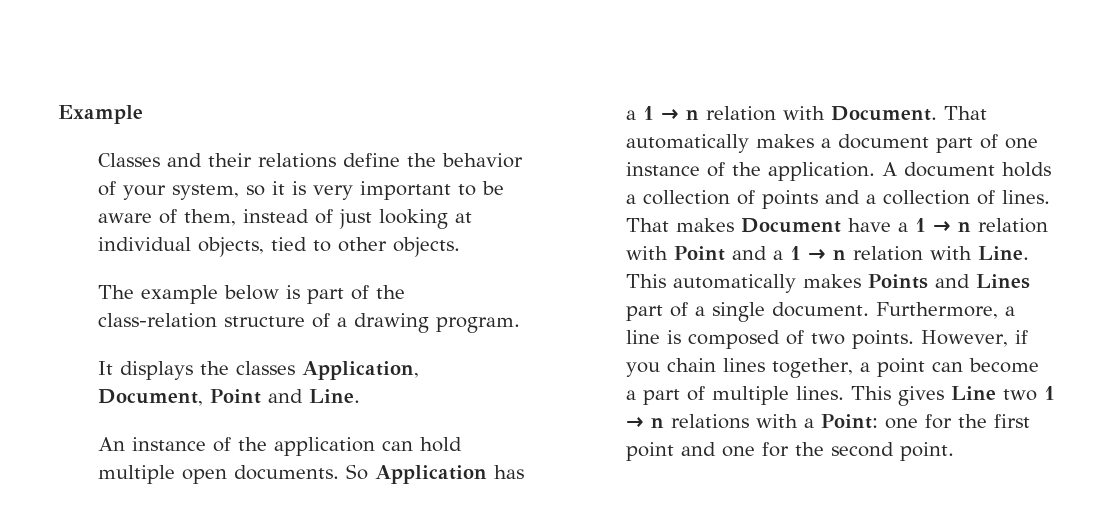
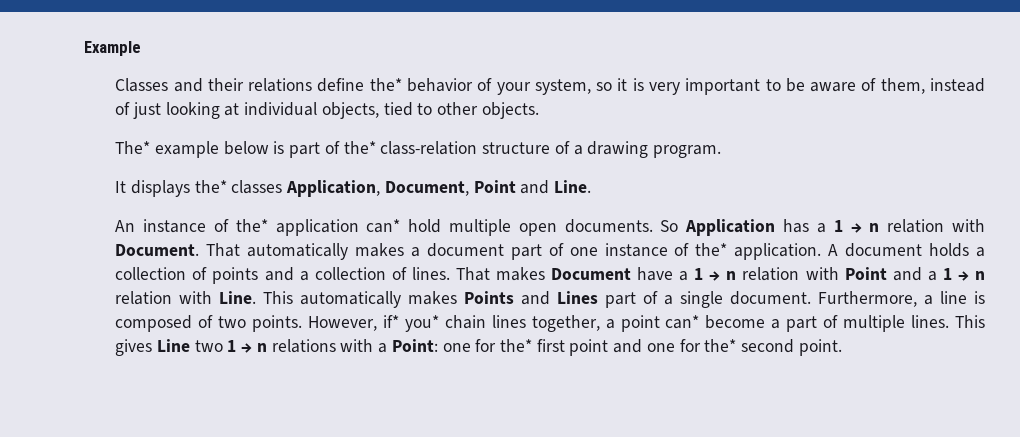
- Classes and their relations define the behavior of your system, so it is very important to be aware of them, instead of just looking at individual objects, tied to other objects.
+ Classes and their relations define the* behavior of your system, so it is very important to be aware of them, instead of just looking at individual objects, tied to other objects.
- The example below is part of the class-relation structure of a drawing program.
+ The* example below is part of the* class-relation structure of a drawing program.
- It displays the classes Application, Document, Point and Line.
+ It displays the* classes Application, Document, Point and Line.
- An instance of the application can hold multiple open documents.
+ An instance of the* application can* hold multiple open documents.
- That automatically makes a document part of one instance of the application.
+ That automatically makes a document part of one instance of the* application.
- However, if you chain lines together, a point can become a part of multiple lines.
+ However, if* you* chain lines together, a point can* become a part of multiple lines.
- This gives Line two 1 → n relations with a Point: one for the first point and one for the second point.
+ This gives Line two 1 → n relations with a Point: one for the* first point and one for the* second point.

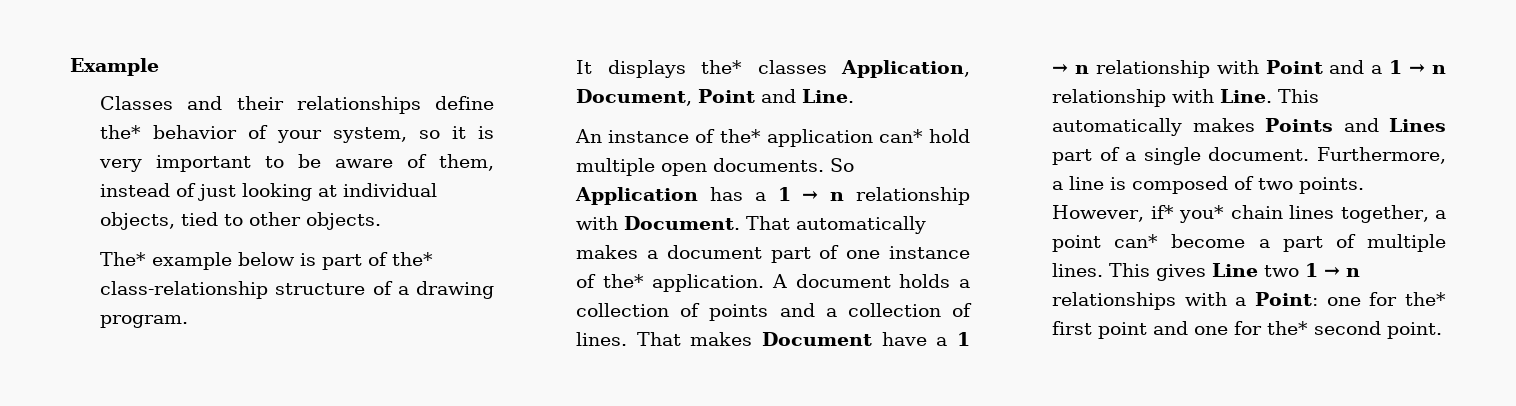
- Classes and their relations define the* behavior of your system, so it is very important to be aware of them, instead of just looking at individual objects, tied to other objects.
+ Classes and their relationships define the* behavior of your system, so it is very important to be aware of them, instead of just looking at individual objects, tied to other objects.
- The* example below is part of the* class-relation structure of a drawing program.
+ The* example below is part of the* class-relationship structure of a drawing program.
- So Application has a 1 → n relation with Document.
+ So Application has a 1 → n relationship with Document.
- That makes Document have a 1 → n relation with Point and a 1 → n relation with Line.
+ That makes Document have a 1 → n relationship with Point and a 1 → n relationship with Line.
- This gives Line two 1 → n relations with a Point: one for the* first point and one for the* second point.
+ This gives Line two 1 → n relationships with a Point: one for the* first point and one for the* second point.

